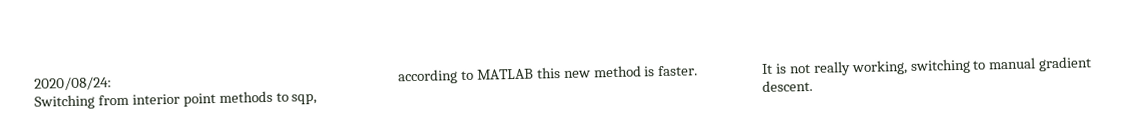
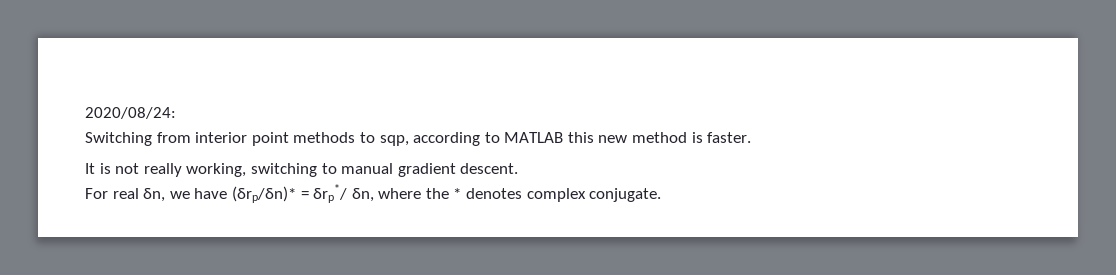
+ For real δn, we have (δrp/δn)* = δrp*/ δn, where the * denotes complex conjugate.

